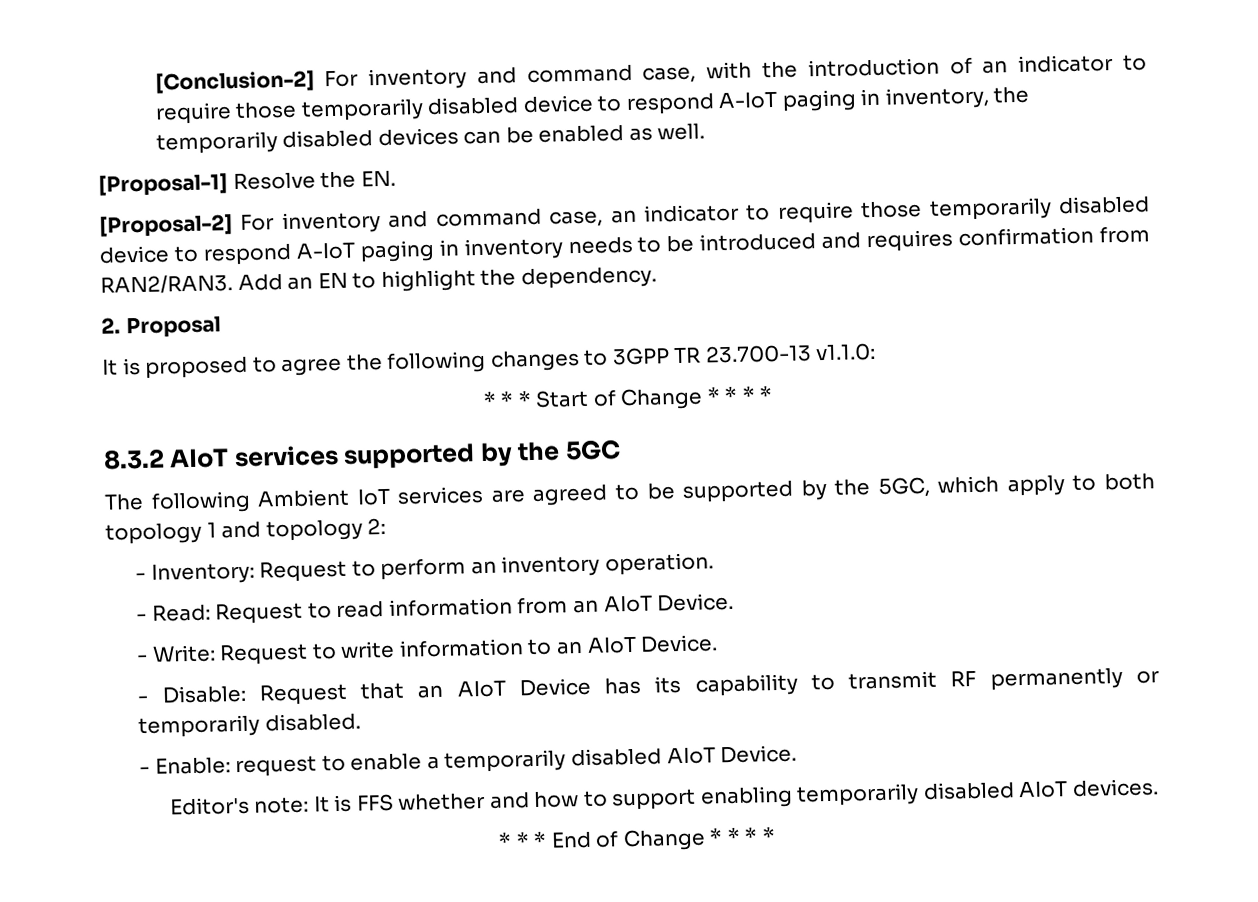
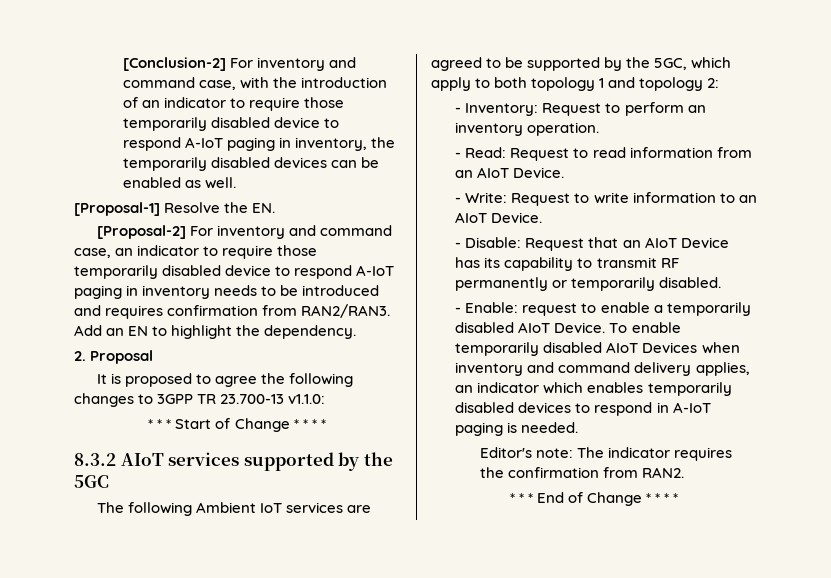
- - Enable: request to enable a temporarily disabled AIoT Device.
- Editor's note: It is FFS whether and how to support enabling temporarily disabled AIoT devices.
+ - Enable: request to enable a temporarily disabled AIoT Device. To enable temporarily disabled AIoT Devices when inventory and command delivery applies, an indicator which enables temporarily disabled devices to respond in A-IoT paging is needed.
+ Editor's note: The indicator requires the confirmation from RAN2.

